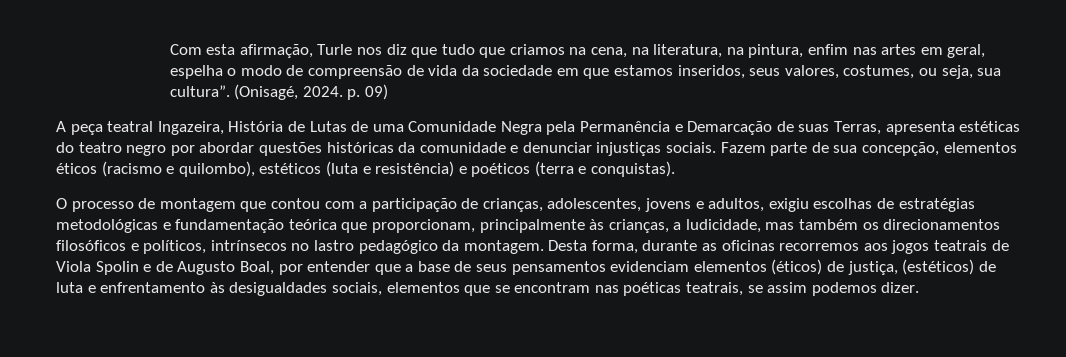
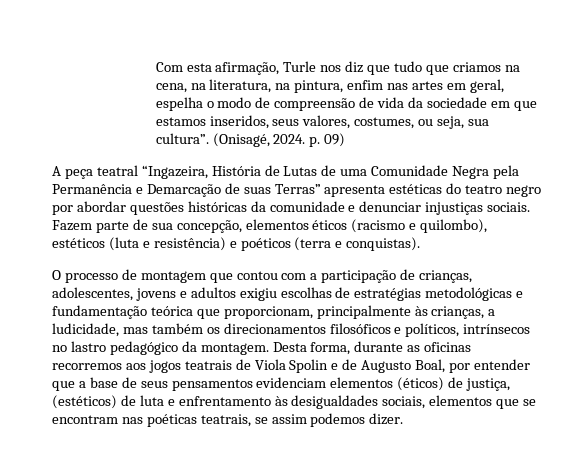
- A peça teatral Ingazeira, História de Lutas de uma Comunidade Negra pela Permanência e Demarcação de suas Terras, apresenta estéticas do teatro negro por abordar questões históricas da comunidade e denunciar injustiças sociais.
+ A peça teatral “Ingazeira, História de Lutas de uma Comunidade Negra pela Permanência e Demarcação de suas Terras” apresenta estéticas do teatro negro por abordar questões históricas da comunidade e denunciar injustiças sociais.
- O processo de montagem que contou com a participação de crianças, adolescentes, jovens e adultos, exigiu escolhas de estratégias metodológicas e fundamentação teórica que proporcionam, principalmente às crianças, a ludicidade, mas também os direcionamentos filosóficos e políticos, intrínsecos no lastro pedagógico da montagem.
+ O processo de montagem que contou com a participação de crianças, adolescentes, jovens e adultos exigiu escolhas de estratégias metodológicas e fundamentação teórica que proporcionam, principalmente às crianças, a ludicidade, mas também os direcionamentos filosóficos e políticos, intrínsecos no lastro pedagógico da montagem.

